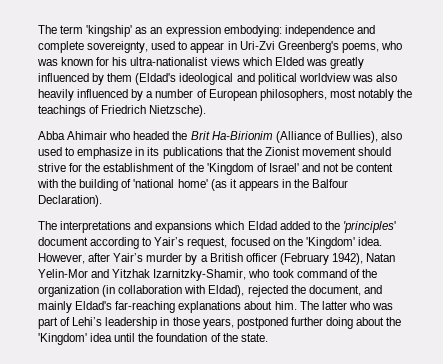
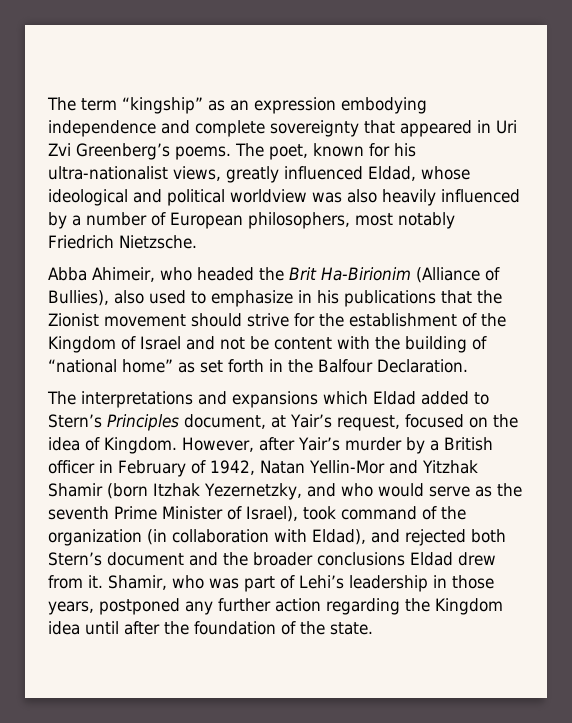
- The term 'kingship' as an expression embodying: independence and complete sovereignty, used to appear in Uri-Zvi Greenberg's poems, who was known for his ultra-nationalist views which Elded was greatly influenced by them (Eldad's ideological and political worldview was also heavily influenced by a number of European philosophers, most notably the teachings of Friedrich Nietzsche).
+ The term “kingship” as an expression embodying independence and complete sovereignty that appeared in Uri Zvi Greenberg’s poems. The poet, known for his ultra-nationalist views, greatly influenced Eldad, whose ideological and political worldview was also heavily influenced by a number of European philosophers, most notably Friedrich Nietzsche.
- Abba Ahimair who headed the Brit Ha-Birionim (Alliance of Bullies), also used to emphasize in its publications that the Zionist movement should strive for the establishment of the 'Kingdom of Israel' and not be content with the building of 'national home' (as it appears in the Balfour Declaration).
+ Abba Ahimeir, who headed the Brit Ha-Birionim (Alliance of Bullies), also used to emphasize in his publications that the Zionist movement should strive for the establishment of the Kingdom of Israel and not be content with the building of “national home” as set forth in the Balfour Declaration.
- The interpretations and expansions which Eldad added to the 'principles' document according to Yair’s request, focused on the 'Kingdom' idea.
+ The interpretations and expansions which Eldad added to Stern’s Principles document, at Yair’s request, focused on the idea of Kingdom.
- However, after Yair’s murder by a British officer (February 1942), Natan Yelin-Mor and Yitzhak Izarnitzky-Shamir, who took command of the organization (in collaboration with Eldad), rejected the document, and mainly Eldad's far-reaching explanations about him. The latter who was part of Lehi’s leadership in those years, postponed further doing about the 'Kingdom' idea until the foundation of the state.
+ However, after Yair’s murder by a British officer in February of 1942, Natan Yellin-Mor and Yitzhak Shamir (born Itzhak Yezernetzky, and who would serve as the seventh Prime Minister of Israel), took command of the organization (in collaboration with Eldad), and rejected both Stern’s document and the broader conclusions Eldad drew from it. Shamir, who was part of Lehi’s leadership in those years, postponed any further action regarding the Kingdom idea until after the foundation of the state.

